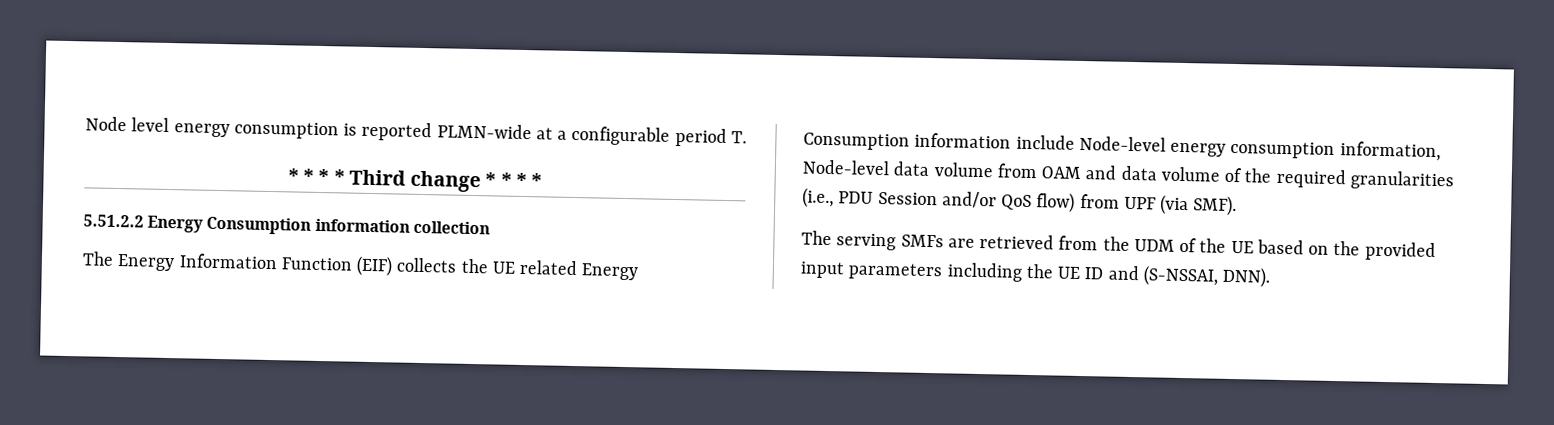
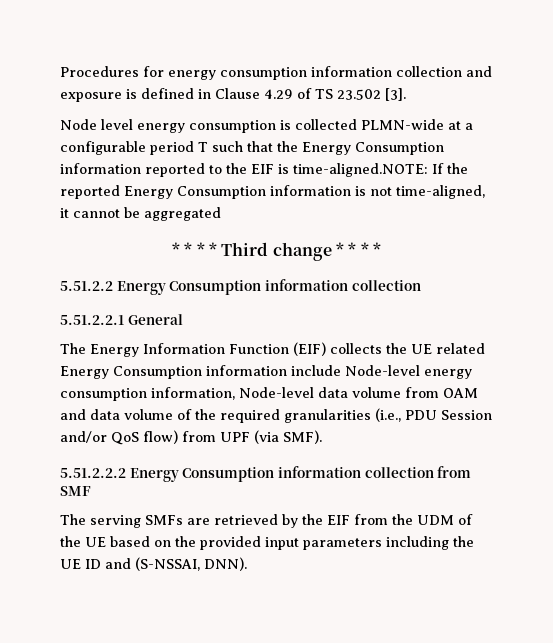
+ Procedures for energy consumption information collection and exposure is defined in Clause 4.29 of TS 23.502 [3].
- Node level energy consumption is reported PLMN-wide at a configurable period T.
+ Node level energy consumption is collected PLMN-wide at a configurable period T such that the Energy Consumption information reported to the EIF is time-aligned.NOTE: If the reported Energy Consumption information is not time-aligned, it cannot be aggregated
+ 5.51.2.2.1 General
+ 5.51.2.2.2 Energy Consumption information collection from SMF
- The serving SMFs are retrieved from the UDM of the UE based on the provided input parameters including the UE ID and (S-NSSAI, DNN).
+ The serving SMFs are retrieved by the EIF from the UDM of the UE based on the provided input parameters including the UE ID and (S-NSSAI, DNN).

